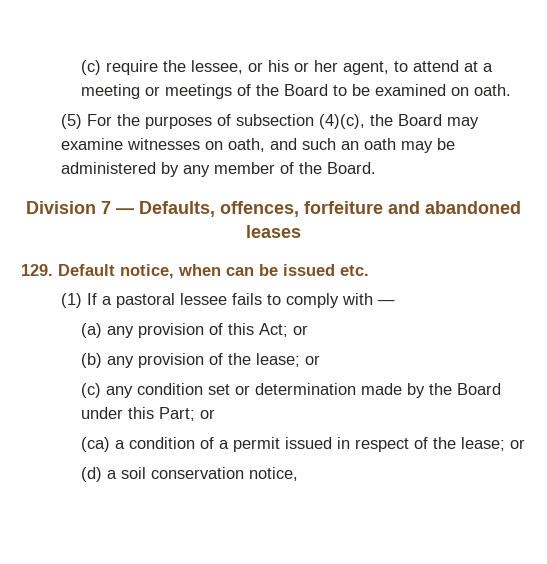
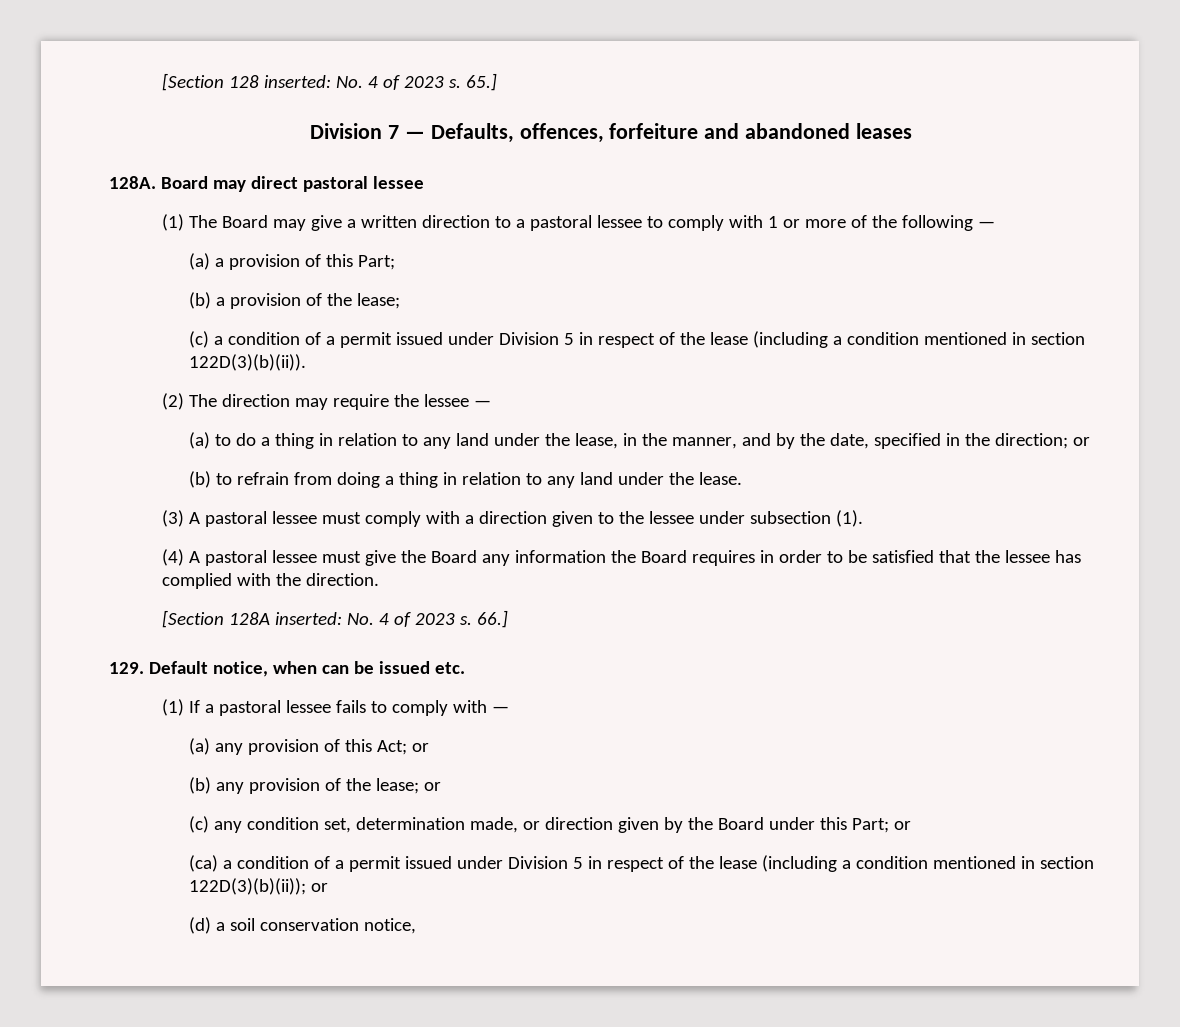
- (c) require the lessee, or his or her agent, to attend at a meeting or meetings of the Board to be examined on oath.
- (5) For the purposes of subsection (4)(c), the Board may examine witnesses on oath, and such an oath may be administered by any member of the Board.
+ [Section 128 inserted: No. 4 of 2023 s. 65.]
+ 128A. Board may direct pastoral lessee
+ (1) The Board may give a written direction to a pastoral lessee to comply with 1 or more of the following —
+ (a) a provision of this Part;
+ (b) a provision of the lease;
+ (c) a condition of a permit issued under Division 5 in respect of the lease (including a condition mentioned in section 122D(3)(b)(ii)).
+ (2) The direction may require the lessee —
+ (a) to do a thing in relation to any land under the lease, in the manner, and by the date, specified in the direction; or
+ (b) to refrain from doing a thing in relation to any land under the lease.
+ (3) A pastoral lessee must comply with a direction given to the lessee under subsection (1).
+ (4) A pastoral lessee must give the Board any information the Board requires in order to be satisfied that the lessee has complied with the direction.
+ [Section 128A inserted: No. 4 of 2023 s. 66.]
- (c) any condition set or determination made by the Board under this Part; or
+ (c) any condition set, determination made, or direction given by the Board under this Part; or
- (ca) a condition of a permit issued in respect of the lease; or
+ (ca) a condition of a permit issued under Division 5 in respect of the lease (including a condition mentioned in section 122D(3)(b)(ii)); or

